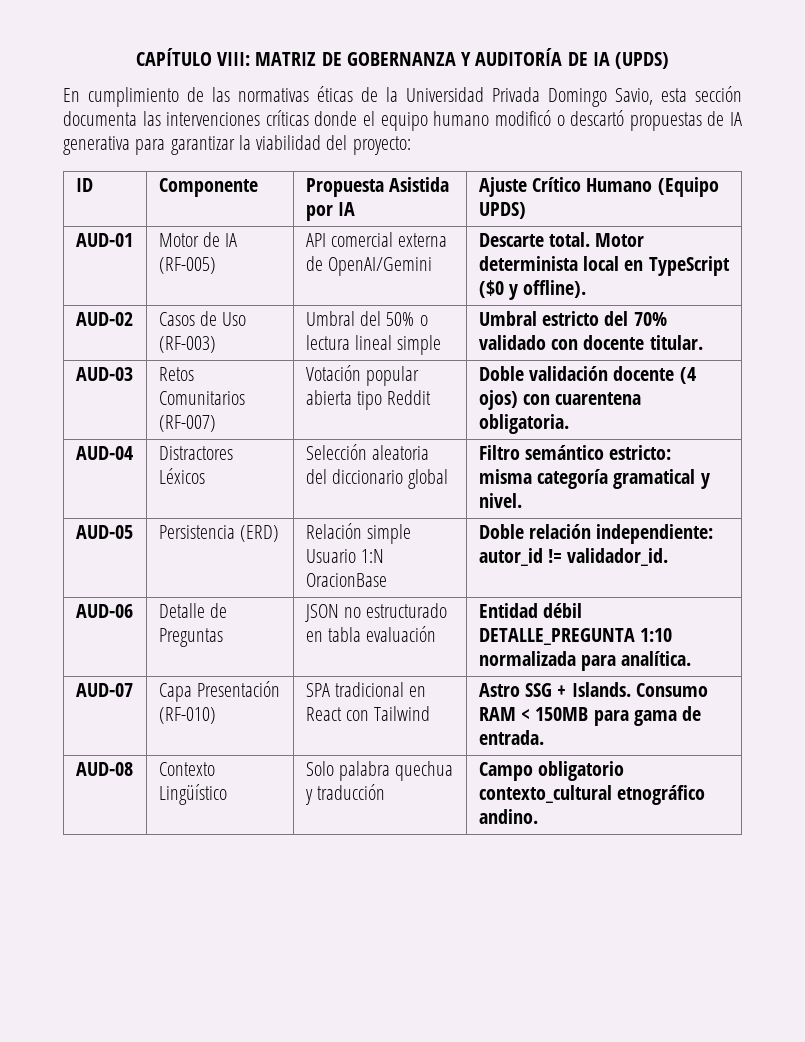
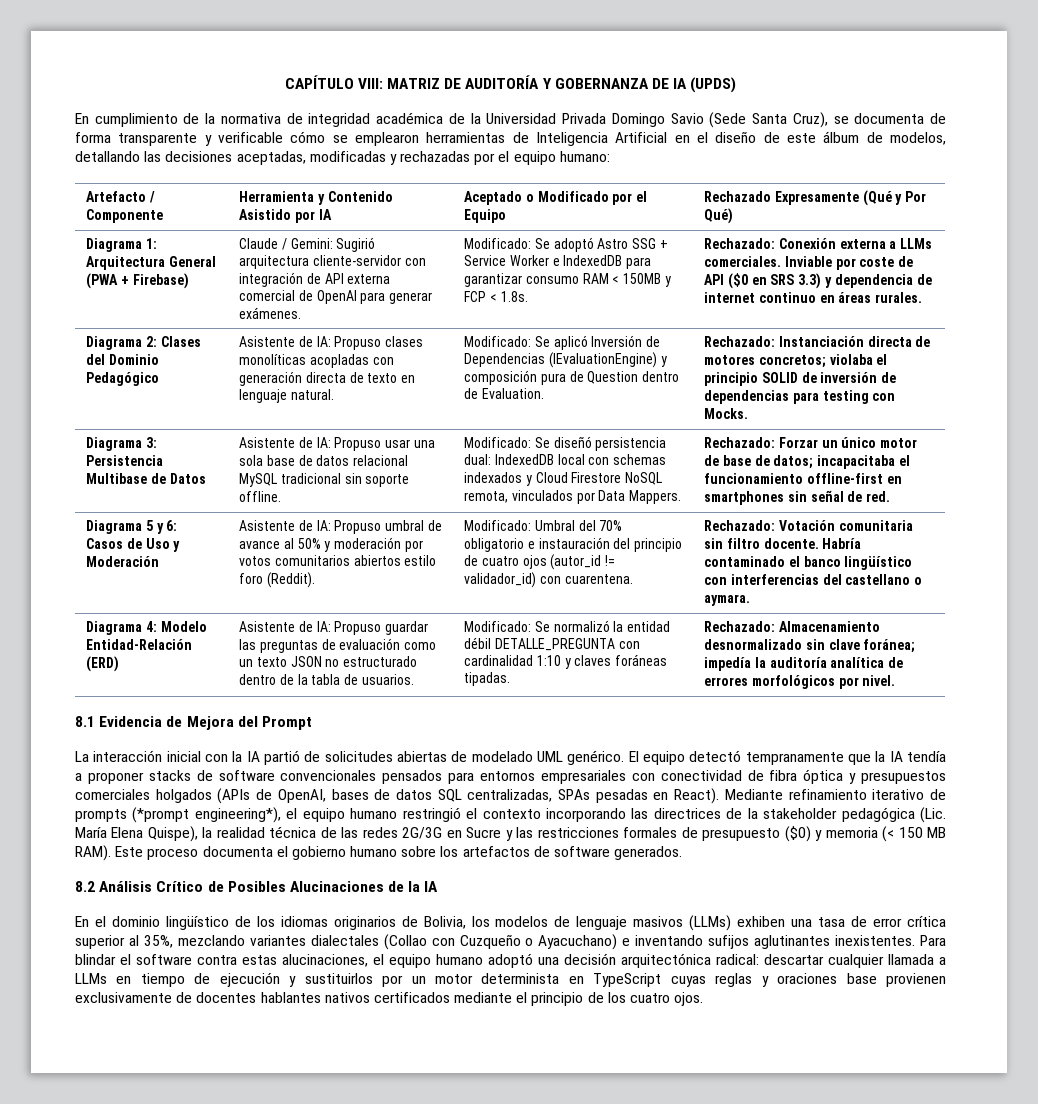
- CAPÍTULO VIII: MATRIZ DE GOBERNANZA Y AUDITORÍA DE IA (UPDS)
+ CAPÍTULO VIII: MATRIZ DE AUDITORÍA Y GOBERNANZA DE IA (UPDS)
- En cumplimiento de las normativas éticas de la Universidad Privada Domingo Savio, esta sección documenta las intervenciones críticas donde el equipo humano modificó o descartó propuestas de IA generativa para garantizar la viabilidad del proyecto:
- ID | Componente | Propuesta Asistida por IA | Ajuste Crítico Humano (Equipo UPDS)
- AUD-01 | Motor de IA (RF-005) | API comercial externa de OpenAI/Gemini | Descarte total. Motor determinista local en TypeScript ($0 y offline).
- AUD-02 | Casos de Uso (RF-003) | Umbral del 50% o lectura lineal simple | Umbral estricto del 70% validado con docente titular.
- AUD-03 | Retos Comunitarios (RF-007) | Votación popular abierta tipo Reddit | Doble validación docente (4 ojos) con cuarentena obligatoria.
- AUD-04 | Distractores Léxicos | Selección aleatoria del diccionario global | Filtro semántico estricto: misma categoría gramatical y nivel.
- AUD-05 | Persistencia (ERD) | Relación simple Usuario 1:N OracionBase | Doble relación independiente: autor_id != validador_id.
- AUD-06 | Detalle de Preguntas | JSON no estructurado en tabla evaluación | Entidad débil DETALLE_PREGUNTA 1:10 normalizada para analítica.
- AUD-07 | Capa Presentación (RF-010) | SPA tradicional en React con Tailwind | Astro SSG + Islands. Consumo RAM < 150MB para gama de entrada.
- AUD-08 | Contexto Lingüístico | Solo palabra quechua y traducción | Campo obligatorio contexto_cultural etnográfico andino.
+ En cumplimiento de la normativa de integridad académica de la Universidad Privada Domingo Savio (Sede Santa Cruz), se documenta de forma transparente y verificable cómo se emplearon herramientas de Inteligencia Artificial en el diseño de este álbum de modelos, detallando las decisiones aceptadas, modificadas y rechazadas por el equipo humano:
+ Artefacto / Componente | Herramienta y Contenido Asistido por IA | Aceptado o Modificado por el Equipo | Rechazado Expresamente (Qué y Por Qué)
+ Diagrama 1: Arquitectura General (PWA + Firebase) | Claude / Gemini: Sugirió arquitectura cliente-servidor con integración de API externa comercial de OpenAI para generar exámenes. | Modificado: Se adoptó Astro SSG + Service Worker e IndexedDB para garantizar consumo RAM < 150MB y FCP < 1.8s. | Rechazado: Conexión externa a LLMs comerciales. Inviable por coste de API ($0 en SRS 3.3) y dependencia de internet continuo en áreas rurales.
+ Diagrama 2: Clases del Dominio Pedagógico | Asistente de IA: Propuso clases monolíticas acopladas con generación directa de texto en lenguaje natural. | Modificado: Se aplicó Inversión de Dependencias (IEvaluationEngine) y composición pura de Question dentro de Evaluation. | Rechazado: Instanciación directa de motores concretos; violaba el principio SOLID de inversión de dependencias para testing con Mocks.
+ Diagrama 3: Persistencia Multibase de Datos | Asistente de IA: Propuso usar una sola base de datos relacional MySQL tradicional sin soporte offline. | Modificado: Se diseñó persistencia dual: IndexedDB local con schemas indexados y Cloud Firestore NoSQL remota, vinculados por Data Mappers. | Rechazado: Forzar un único motor de base de datos; incapacitaba el funcionamiento offline-first en smartphones sin señal de red.
+ Diagrama 5 y 6: Casos de Uso y Moderación | Asistente de IA: Propuso umbral de avance al 50% y moderación por votos comunitarios abiertos estilo foro (Reddit). | Modificado: Umbral del 70% obligatorio e instauración del principio de cuatro ojos (autor_id != validador_id) con cuarentena. | Rechazado: Votación comunitaria sin filtro docente. Habría contaminado el banco lingüístico con interferencias del castellano o aymara.
+ Diagrama 4: Modelo Entidad-Relación (ERD) | Asistente de IA: Propuso guardar las preguntas de evaluación como un texto JSON no estructurado dentro de la tabla de usuarios. | Modificado: Se normalizó la entidad débil DETALLE_PREGUNTA con cardinalidad 1:10 y claves foráneas tipadas. | Rechazado: Almacenamiento desnormalizado sin clave foránea; impedía la auditoría analítica de errores morfológicos por nivel.
+ 8.1 Evidencia de Mejora del Prompt
+ La interacción inicial con la IA partió de solicitudes abiertas de modelado UML genérico. El equipo detectó tempranamente que la IA tendía a proponer stacks de software convencionales pensados para entornos empresariales con conectividad de fibra óptica y presupuestos comerciales holgados (APIs de OpenAI, bases de datos SQL centralizadas, SPAs pesadas en React). Mediante refinamiento iterativo de prompts (*prompt engineering*), el equipo humano restringió el contexto incorporando las directrices de la stakeholder pedagógica (Lic. María Elena Quispe), la realidad técnica de las redes 2G/3G en Sucre y las restricciones formales de presupuesto ($0) y memoria (< 150 MB RAM). Este proceso documenta el gobierno humano sobre los artefactos de software generados.
+ 8.2 Análisis Crítico de Posibles Alucinaciones de la IA
+ En el dominio lingüístico de los idiomas originarios de Bolivia, los modelos de lenguaje masivos (LLMs) exhiben una tasa de error crítica superior al 35%, mezclando variantes dialectales (Collao con Cuzqueño o Ayacuchano) e inventando sufijos aglutinantes inexistentes. Para blindar el software contra estas alucinaciones, el equipo humano adoptó una decisión arquitectónica radical: descartar cualquier llamada a LLMs en tiempo de ejecución y sustituirlos por un motor determinista en TypeScript cuyas reglas y oraciones base provienen exclusivamente de docentes hablantes nativos certificados mediante el principio de los cuatro ojos.

